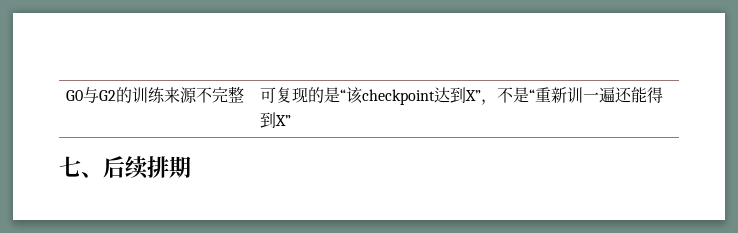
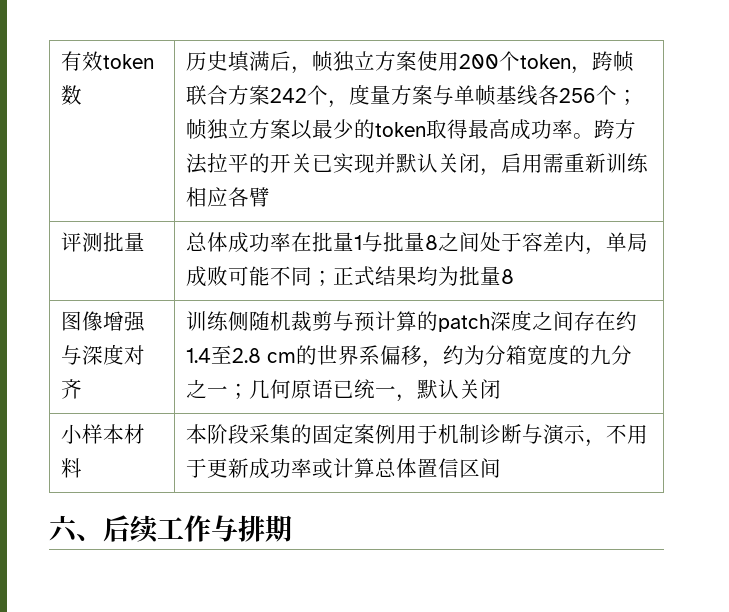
- G0与G2的训练来源不完整 | 可复现的是“该checkpoint达到X”，不是“重新训一遍还能得到X”
- 七、后续排期
+ 有效token数 | 历史填满后，帧独立方案使用200个token，跨帧联合方案242个，度量方案与单帧基线各256个；帧独立方案以最少的token取得最高成功率。跨方法拉平的开关已实现并默认关闭，启用需重新训练相应各臂
+ 评测批量 | 总体成功率在批量1与批量8之间处于容差内，单局成败可能不同；正式结果均为批量8
+ 图像增强与深度对齐 | 训练侧随机裁剪与预计算的patch深度之间存在约1.4至2.8 cm的世界系偏移，约为分箱宽度的九分之一；几何原语已统一，默认关闭
+ 小样本材料 | 本阶段采集的固定案例用于机制诊断与演示，不用于更新成功率或计算总体置信区间
+ 六、后续工作与排期

